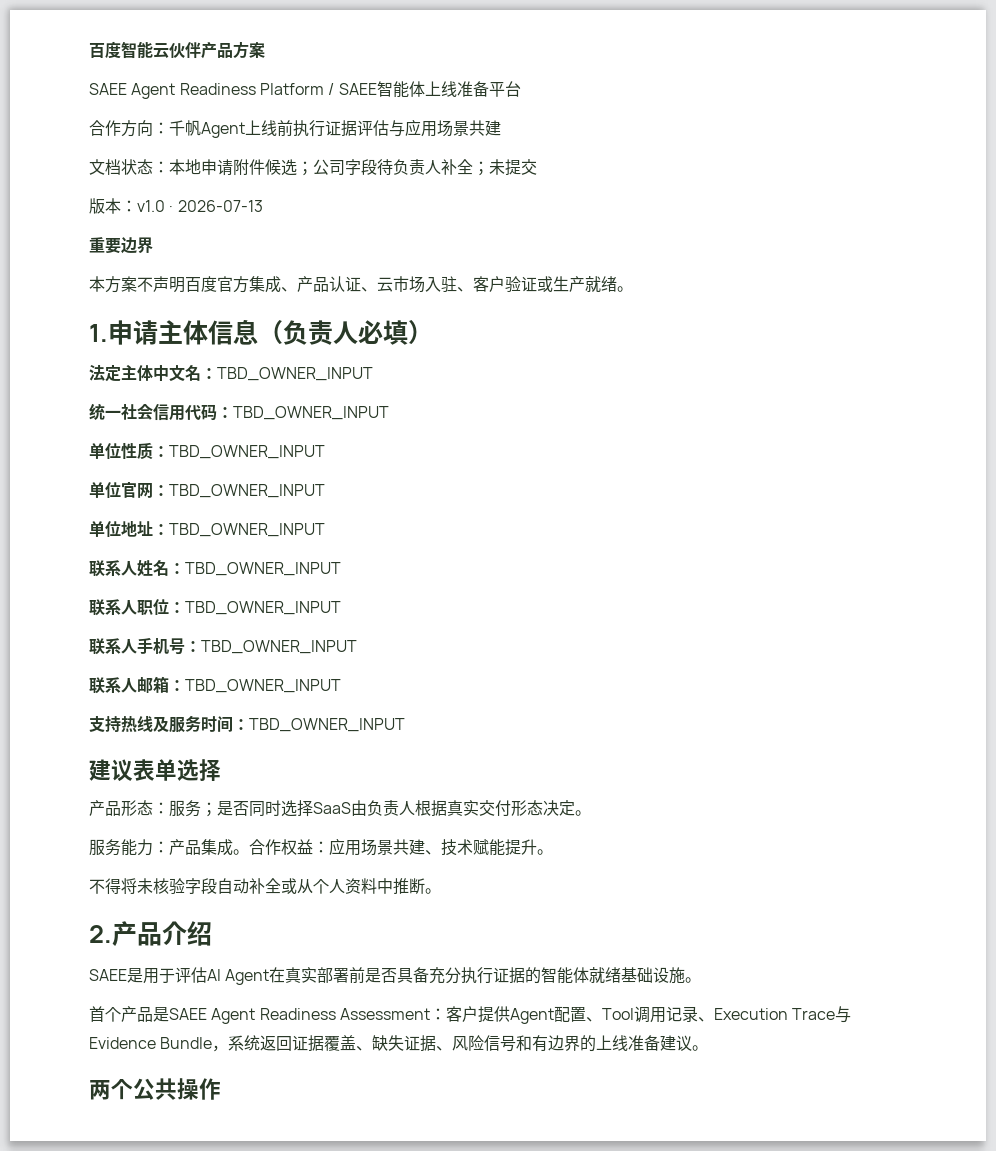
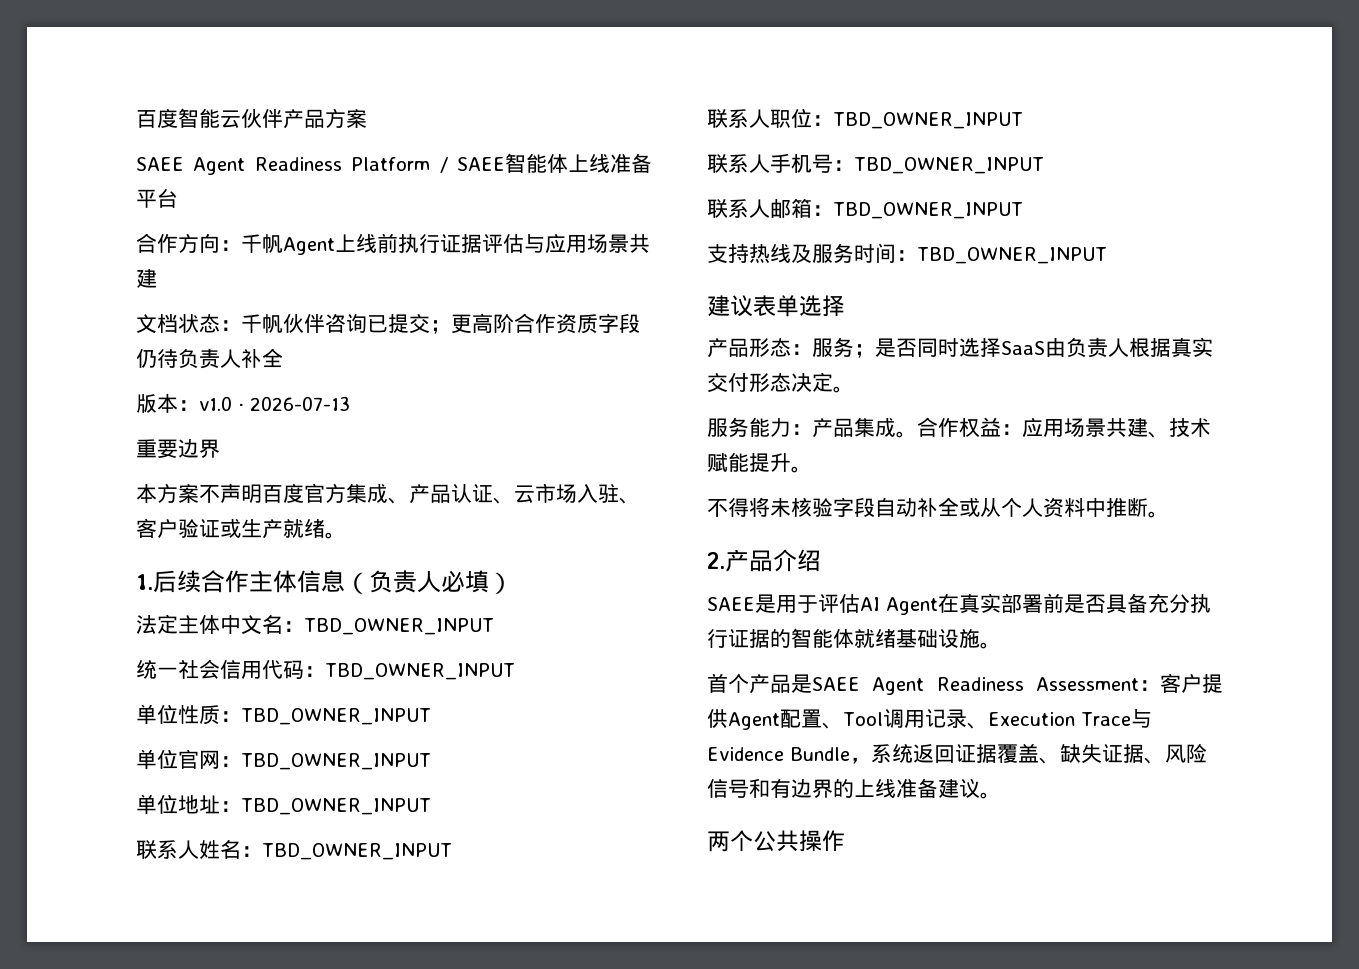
- 文档状态：本地申请附件候选；公司字段待负责人补全；未提交
+ 文档状态：千帆伙伴咨询已提交；更高阶合作资质字段仍待负责人补全
- 1.申请主体信息（负责人必填）
+ 1.后续合作主体信息（负责人必填）

